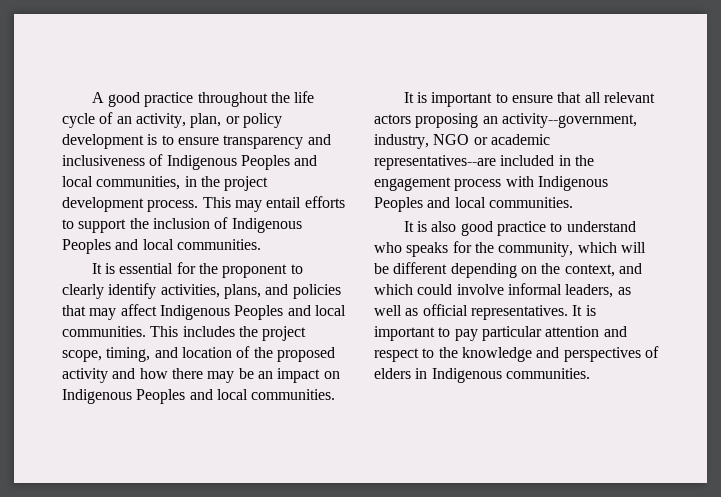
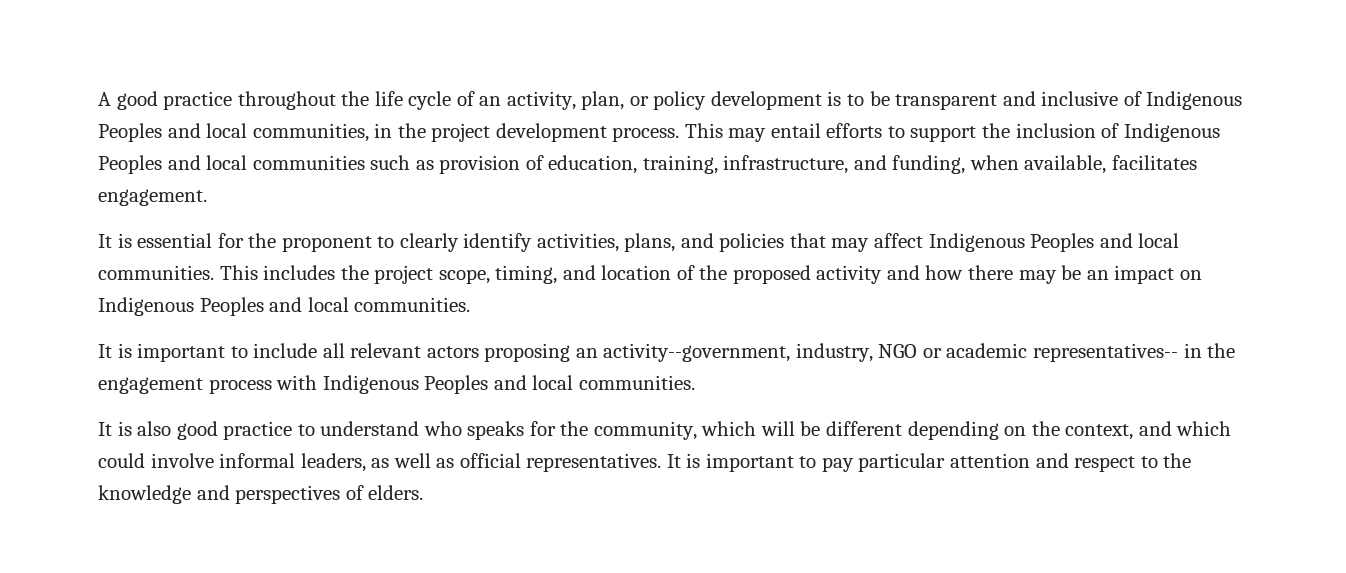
- A good practice throughout the life cycle of an activity, plan, or policy development is to ensure transparency and inclusiveness of Indigenous Peoples and local communities, in the project development process.
+ A good practice throughout the life cycle of an activity, plan, or policy development is to be transparent and inclusive of Indigenous Peoples and local communities, in the project development process.
- This may entail efforts to support the inclusion of Indigenous Peoples and local communities.
+ This may entail efforts to support the inclusion of Indigenous Peoples and local communities such as provision of education, training, infrastructure, and funding, when available, facilitates engagement.
- It is important to ensure that all relevant actors proposing an activity--government, industry, NGO or academic representatives--are included in the engagement process with Indigenous Peoples and local communities.
+ It is important to include all relevant actors proposing an activity--government, industry, NGO or academic representatives-- in the engagement process with Indigenous Peoples and local communities.
- It is important to pay particular attention and respect to the knowledge and perspectives of elders in Indigenous communities.
+ It is important to pay particular attention and respect to the knowledge and perspectives of elders.

